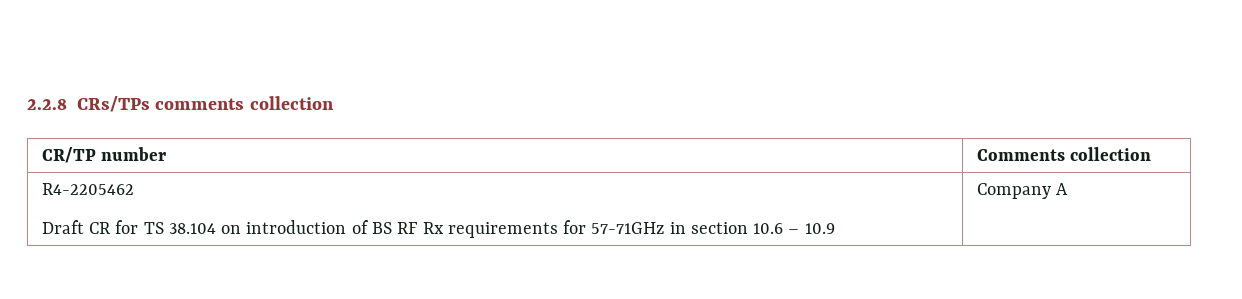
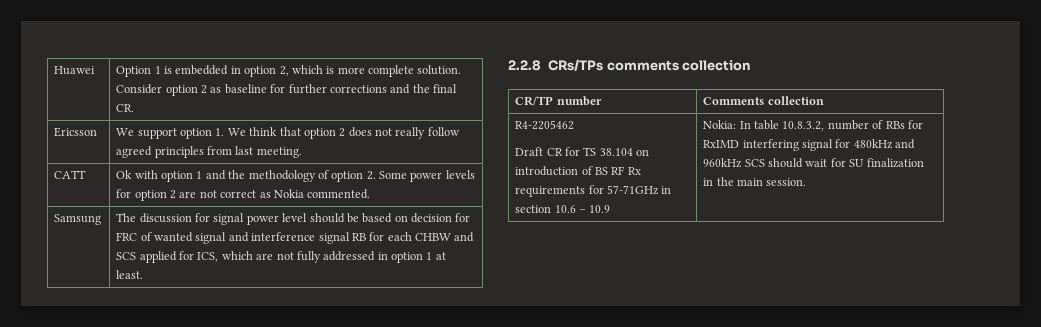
+ Huawei | Option 1 is embedded in option 2, which is more complete solution. Consider option 2 as baseline for further corrections and the final CR.
+ Ericsson | We support option 1. We think that option 2 does not really follow agreed principles from last meeting.
+ CATT | Ok with option 1 and the methodology of option 2. Some power levels for option 2 are not correct as Nokia commented.
+ Samsung | The discussion for signal power level should be based on decision for FRC of wanted signal and interference signal RB for each CHBW and SCS applied for ICS, which are not fully addressed in option 1 at least.
- Company A
+ Nokia: In table 10.8.3.2, number of RBs for RxIMD interfering signal for 480kHz and 960kHz SCS should wait for SU finalization in the main session.

